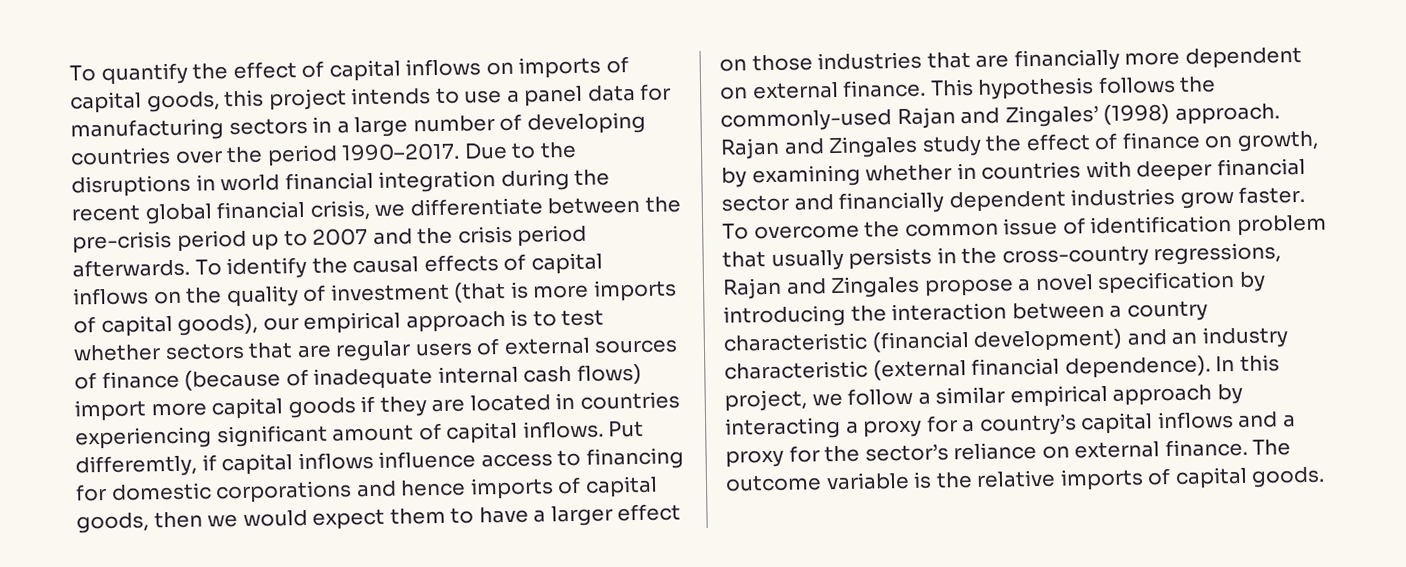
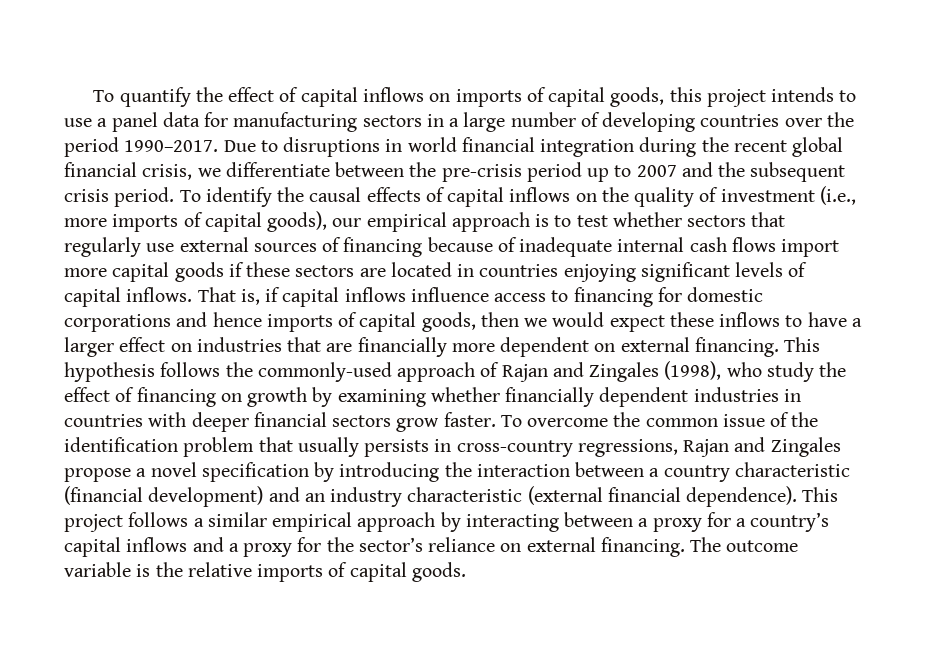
- Due to the disruptions in world financial integration during the recent global financial crisis, we differentiate between the pre-crisis period up to 2007 and the crisis period afterwards.
+ Due to disruptions in world financial integration during the recent global financial crisis, we differentiate between the pre-crisis period up to 2007 and the subsequent crisis period.
- To identify the causal effects of capital inflows on the quality of investment (that is more imports of capital goods), our empirical approach is to test whether sectors that are regular users of external sources of finance (because of inadequate internal cash flows) import more capital goods if they are located in countries experiencing significant amount of capital inflows.
+ To identify the causal effects of capital inflows on the quality of investment (i.e., more imports of capital goods), our empirical approach is to test whether sectors that regularly use external sources of financing because of inadequate internal cash flows import more capital goods if these sectors are located in countries enjoying significant levels of capital inflows.
- Put differemtly, if capital inflows influence access to financing for domestic corporations and hence imports of capital goods, then we would expect them to have a larger effect on those industries that are financially more dependent on external finance.
+ That is, if capital inflows influence access to financing for domestic corporations and hence imports of capital goods, then we would expect these inflows to have a larger effect on industries that are financially more dependent on external financing.
- This hypothesis follows the commonly-used Rajan and Zingales’ (1998) approach. Rajan and Zingales study the effect of finance on growth, by examining whether in countries with deeper financial sector and financially dependent industries grow faster.
+ This hypothesis follows the commonly-used approach of Rajan and Zingales (1998), who study the effect of financing on growth by examining whether financially dependent industries in countries with deeper financial sectors grow faster.
- To overcome the common issue of identification problem that usually persists in the cross-country regressions, Rajan and Zingales propose a novel specification by introducing the interaction between a country characteristic (financial development) and an industry characteristic (external financial dependence).
+ To overcome the common issue of the identification problem that usually persists in cross-country regressions, Rajan and Zingales propose a novel specification by introducing the interaction between a country characteristic (financial development) and an industry characteristic (external financial dependence).
- In this project, we follow a similar empirical approach by interacting a proxy for a country’s capital inflows and a proxy for the sector’s reliance on external finance.
+ This project follows a similar empirical approach by interacting between a proxy for a country’s capital inflows and a proxy for the sector’s reliance on external financing.

